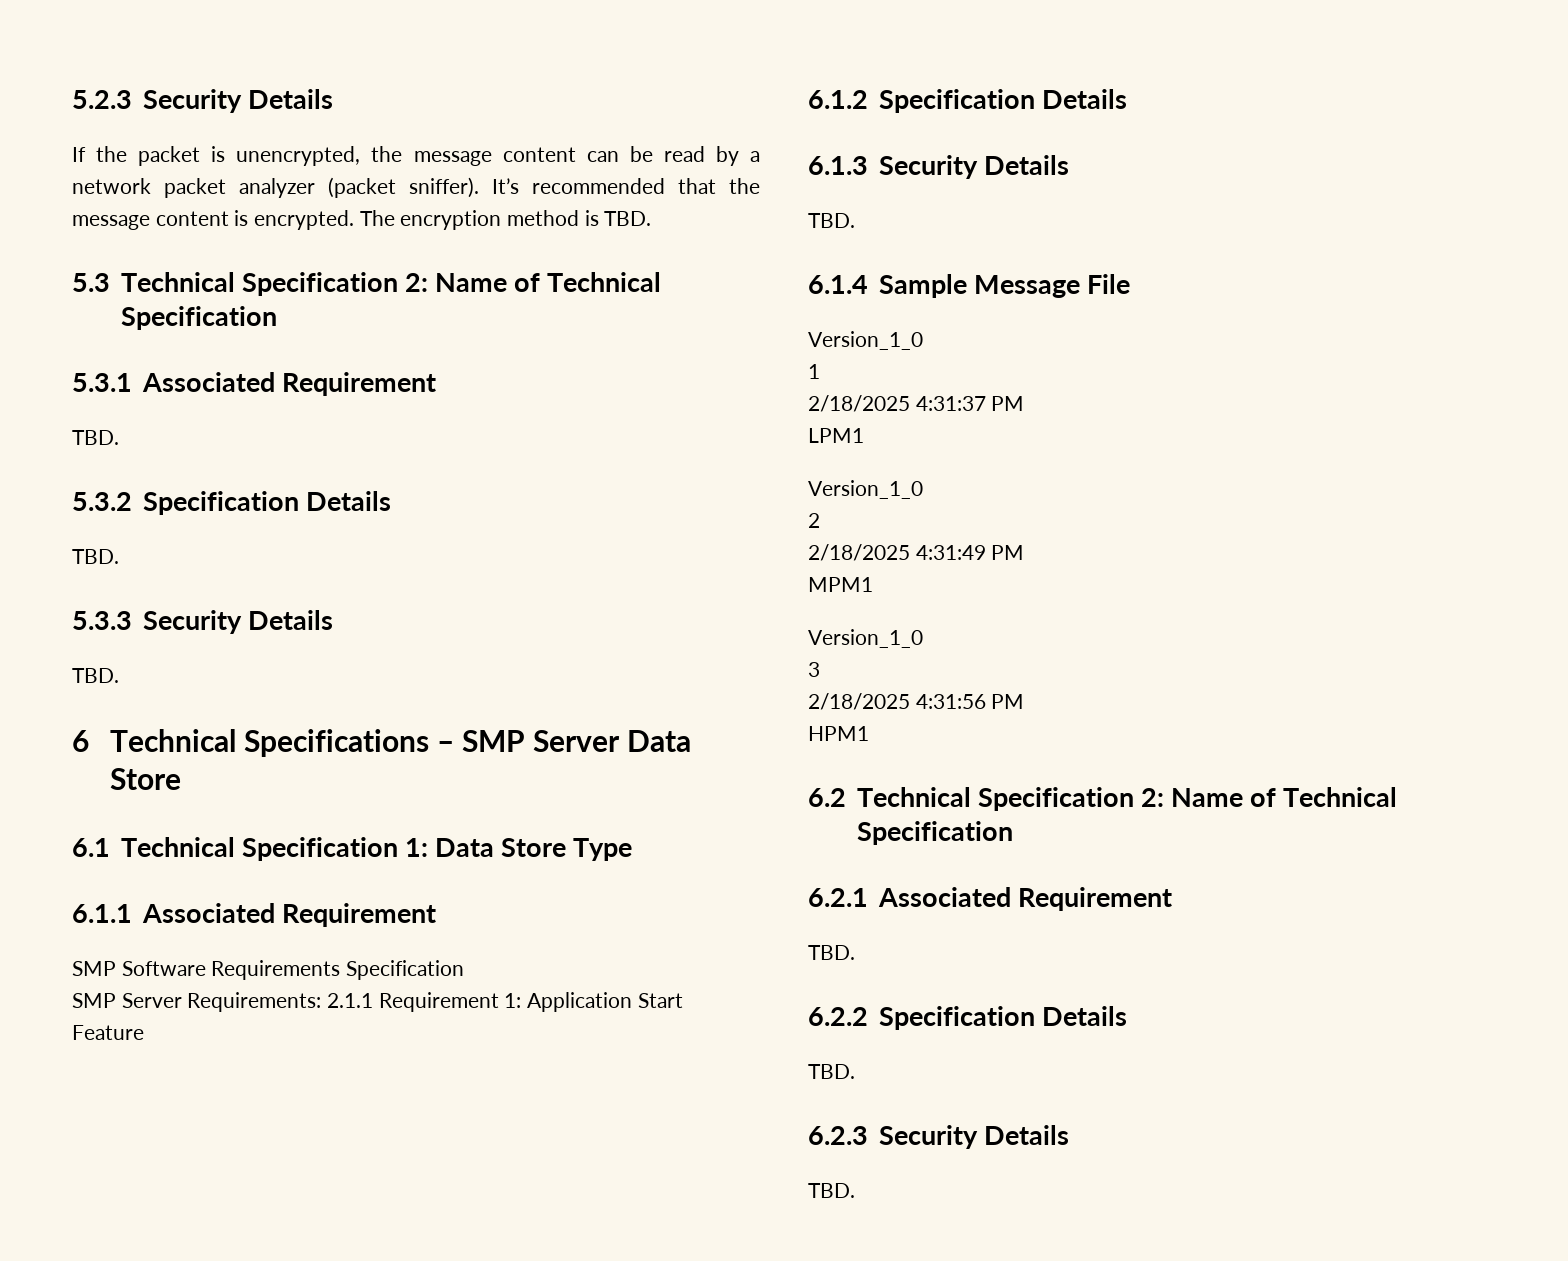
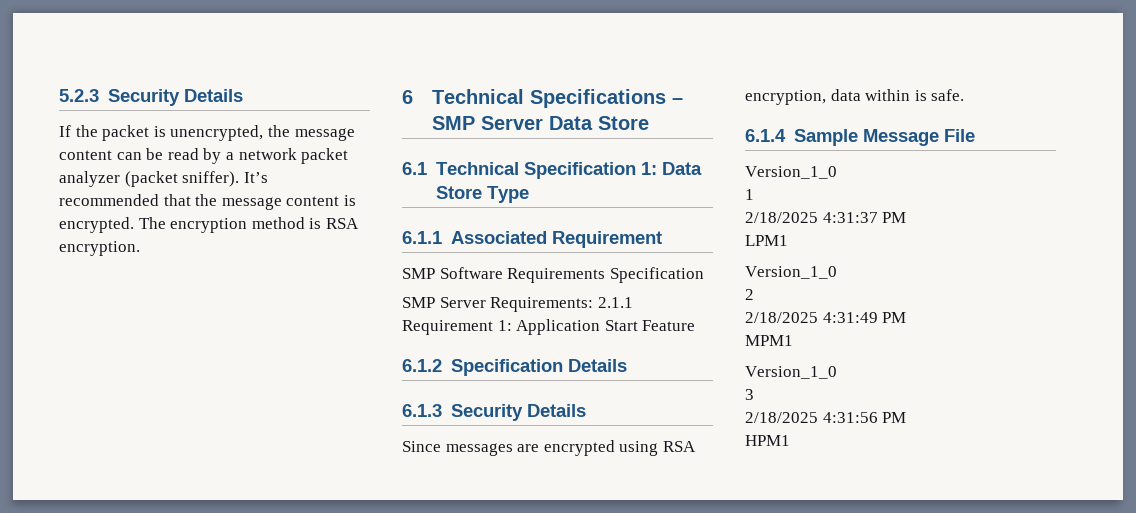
- The encryption method is TBD.
- 5.3 Technical Specification 2: Name of Technical Specification
- 5.3.1 Associated Requirement
- TBD.
- 5.3.2 Specification Details
- TBD.
- 5.3.3 Security Details
- TBD.
+ The encryption method is RSA encryption.
  6.1.3 Security Details
- TBD.
+ Since messages are encrypted using RSA encryption, data within is safe.
- 6.2 Technical Specification 2: Name of Technical Specification
- 6.2.1 Associated Requirement
- TBD.
- 6.2.2 Specification Details
- TBD.
- 6.2.3 Security Details
- TBD.

